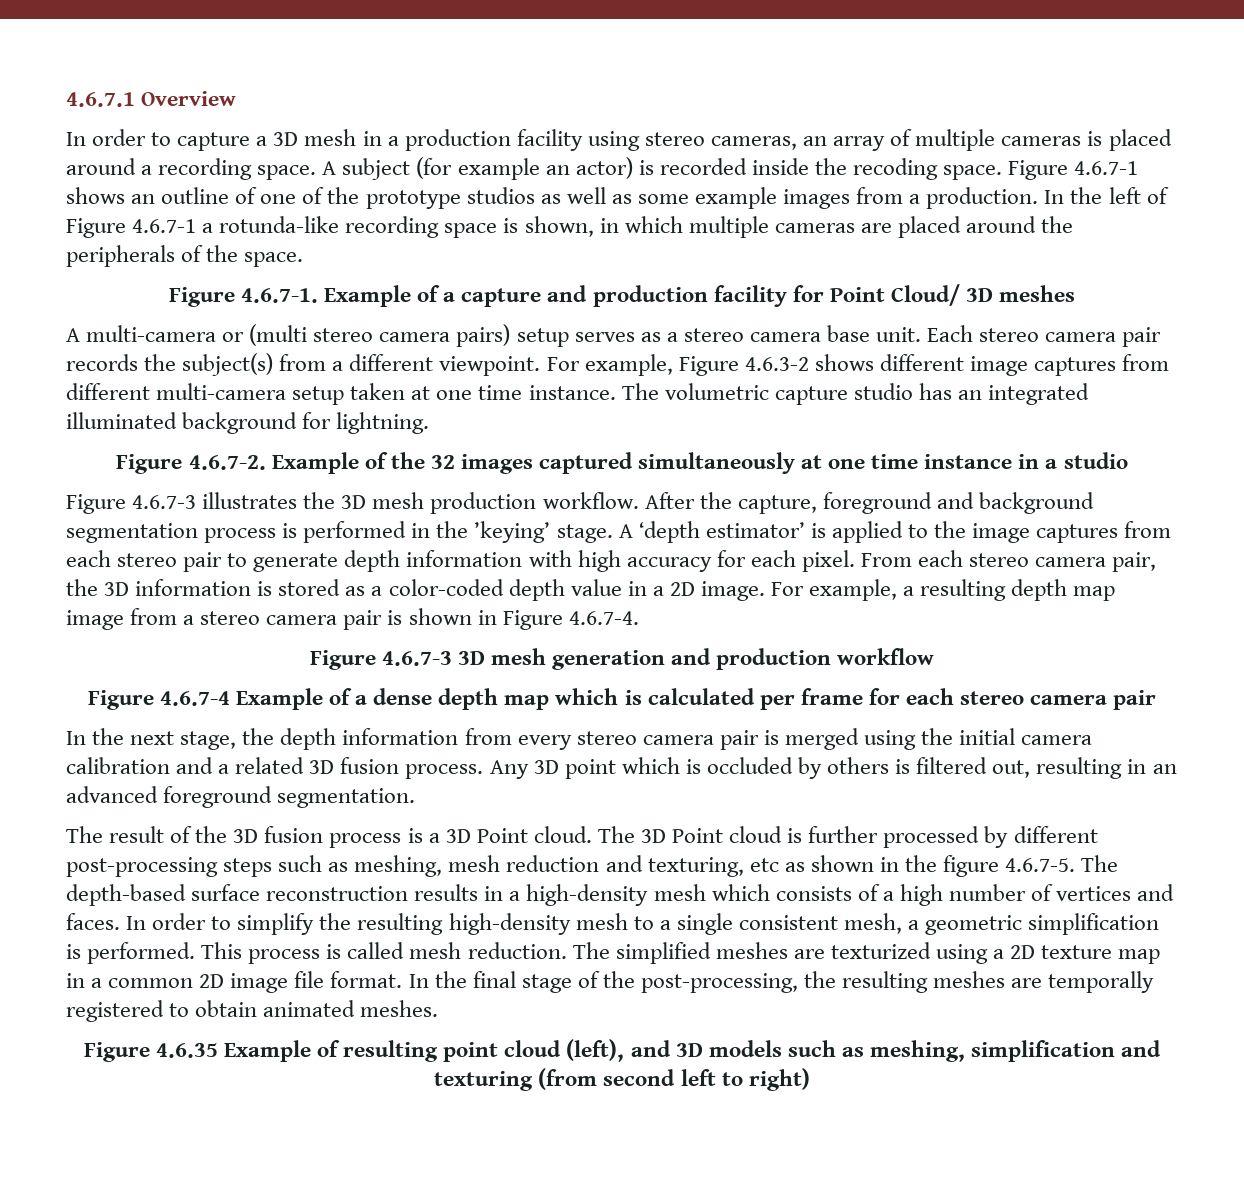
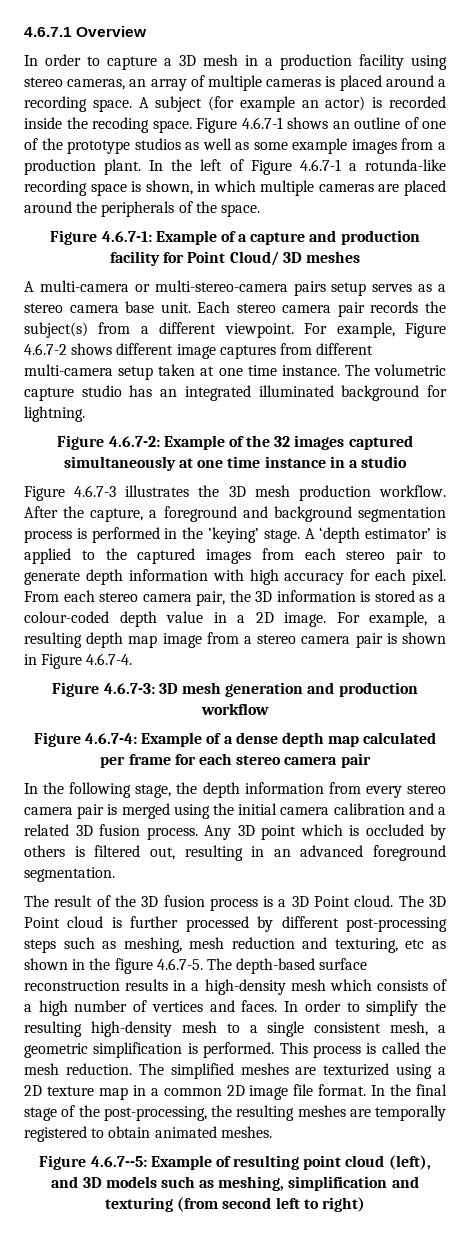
- Figure 4.6.7-1 shows an outline of one of the prototype studios as well as some example images from a production.
+ Figure 4.6.7-1 shows an outline of one of the prototype studios as well as some example images from a production plant.
- Figure 4.6.7-1. Example of a capture and production facility for Point Cloud/ 3D meshes
+ Figure 4.6.7-1: Example of a capture and production facility for Point Cloud/ 3D meshes
- A multi-camera or (multi stereo camera pairs) setup serves as a stereo camera base unit.
+ A multi-camera or multi-stereo-camera pairs setup serves as a stereo camera base unit.
- For example, Figure 4.6.3-2 shows different image captures from different multi-camera setup taken at one time instance.
+ For example, Figure 4.6.7-2 shows different image captures from different multi-camera setup taken at one time instance.
- Figure 4.6.7-2. Example of the 32 images captured simultaneously at one time instance in a studio
+ Figure 4.6.7-2: Example of the 32 images captured simultaneously at one time instance in a studio
- After the capture, foreground and background segmentation process is performed in the ’keying’ stage.
+ After the capture, a foreground and background segmentation process is performed in the ’keying’ stage.
- A ‘depth estimator’ is applied to the image captures from each stereo pair to generate depth information with high accuracy for each pixel.
+ A ‘depth estimator’ is applied to the captured images from each stereo pair to generate depth information with high accuracy for each pixel.
- From each stereo camera pair, the 3D information is stored as a color-coded depth value in a 2D image.
+ From each stereo camera pair, the 3D information is stored as a colour-coded depth value in a 2D image.
- Figure 4.6.7-3 3D mesh generation and production workflow
+ Figure 4.6.7-3: 3D mesh generation and production workflow
- Figure 4.6.7-4 Example of a dense depth map which is calculated per frame for each stereo camera pair
+ Figure 4.6.7-4: Example of a dense depth map calculated per frame for each stereo camera pair
- In the next stage, the depth information from every stereo camera pair is merged using the initial camera calibration and a related 3D fusion process.
+ In the following stage, the depth information from every stereo camera pair is merged using the initial camera calibration and a related 3D fusion process.
- This process is called mesh reduction.
+ This process is called the mesh reduction.
- Figure 4.6.35 Example of resulting point cloud (left), and 3D models such as meshing, simplification and texturing (from second left to right)
+ Figure 4.6.7--5: Example of resulting point cloud (left), and 3D models such as meshing, simplification and texturing (from second left to right)

